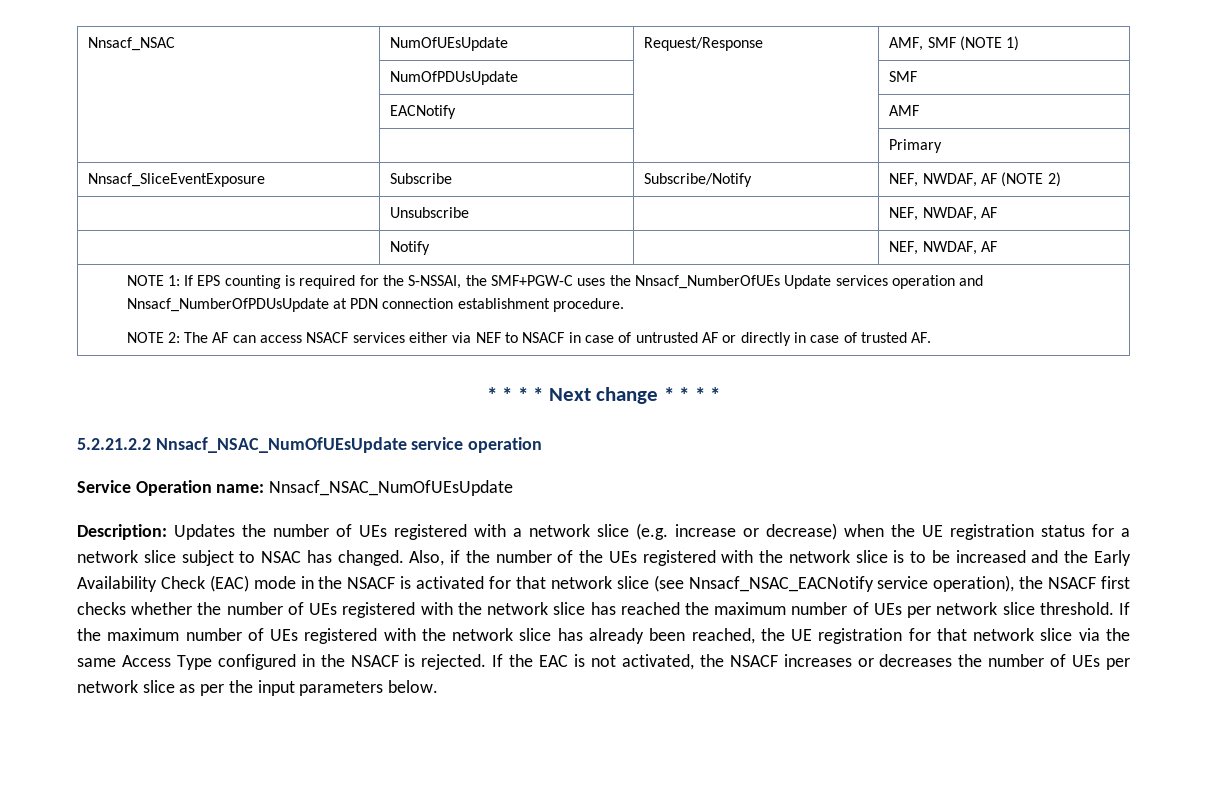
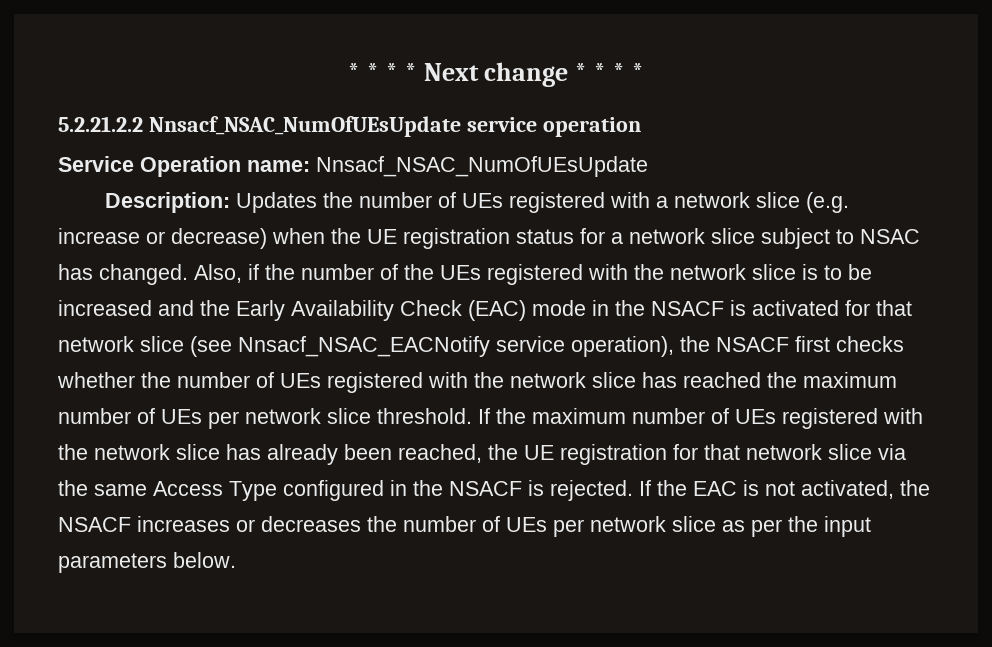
- Nnsacf_NSAC | NumOfUEsUpdate | Request/Response | AMF, SMF (NOTE 1)
- | NumOfPDUsUpdate | | SMF
- | EACNotify | | AMF
- | | | Primary
- Nnsacf_SliceEventExposure | Subscribe | Subscribe/Notify | NEF, NWDAF, AF (NOTE 2)
- | Unsubscribe | | NEF, NWDAF, AF
- | Notify | | NEF, NWDAF, AF
- NOTE 1: If EPS counting is required for the S-NSSAI, the SMF+PGW-C uses the Nnsacf_NumberOfUEs Update services operation and Nnsacf_NumberOfPDUsUpdate at PDN connection establishment procedure.
- NOTE 2: The AF can access NSACF services either via NEF to NSACF in case of untrusted AF or directly in case of trusted AF.

